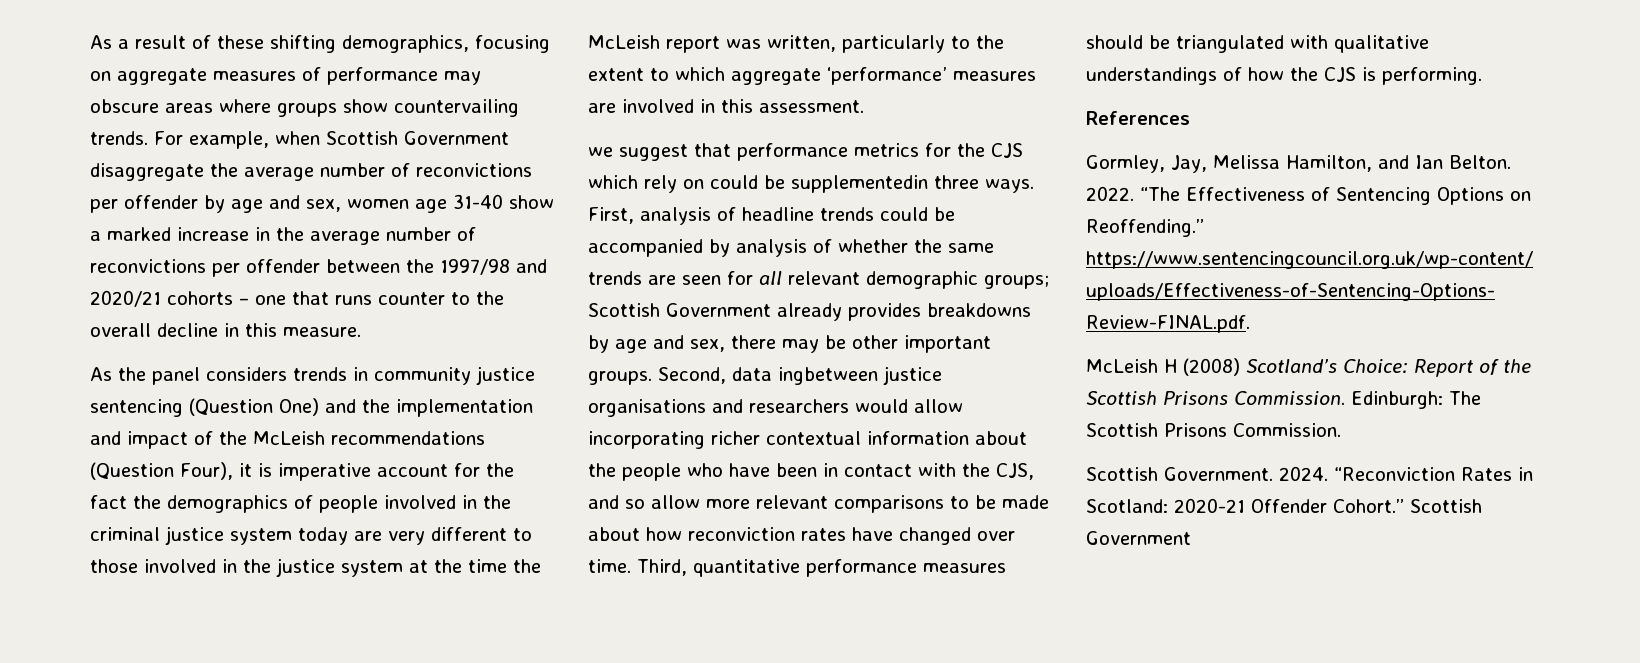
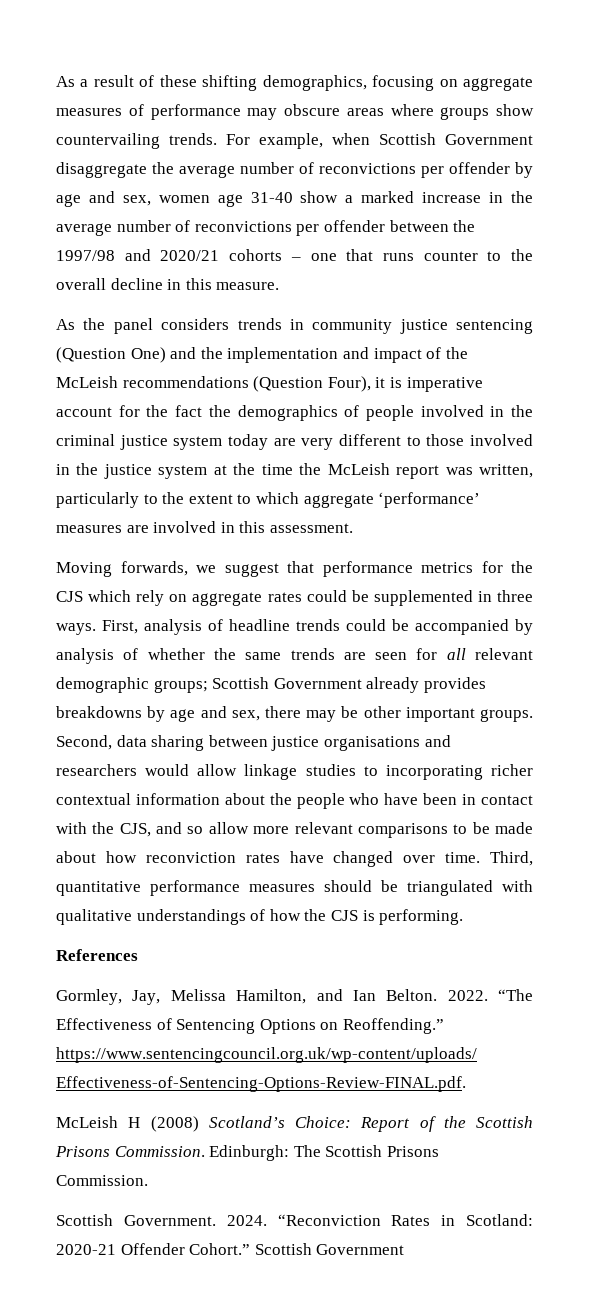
- we suggest that performance metrics for the CJS which rely on could be supplementedin three ways.
+ Moving forwards, we suggest that performance metrics for the CJS which rely on aggregate rates could be supplemented in three ways.
- Second, data ingbetween justice organisations and researchers would allow incorporating richer contextual information about the people who have been in contact with the CJS, and so allow more relevant comparisons to be made about how reconviction rates have changed over time.
+ Second, data sharing between justice organisations and researchers would allow linkage studies to incorporating richer contextual information about the people who have been in contact with the CJS, and so allow more relevant comparisons to be made about how reconviction rates have changed over time.

